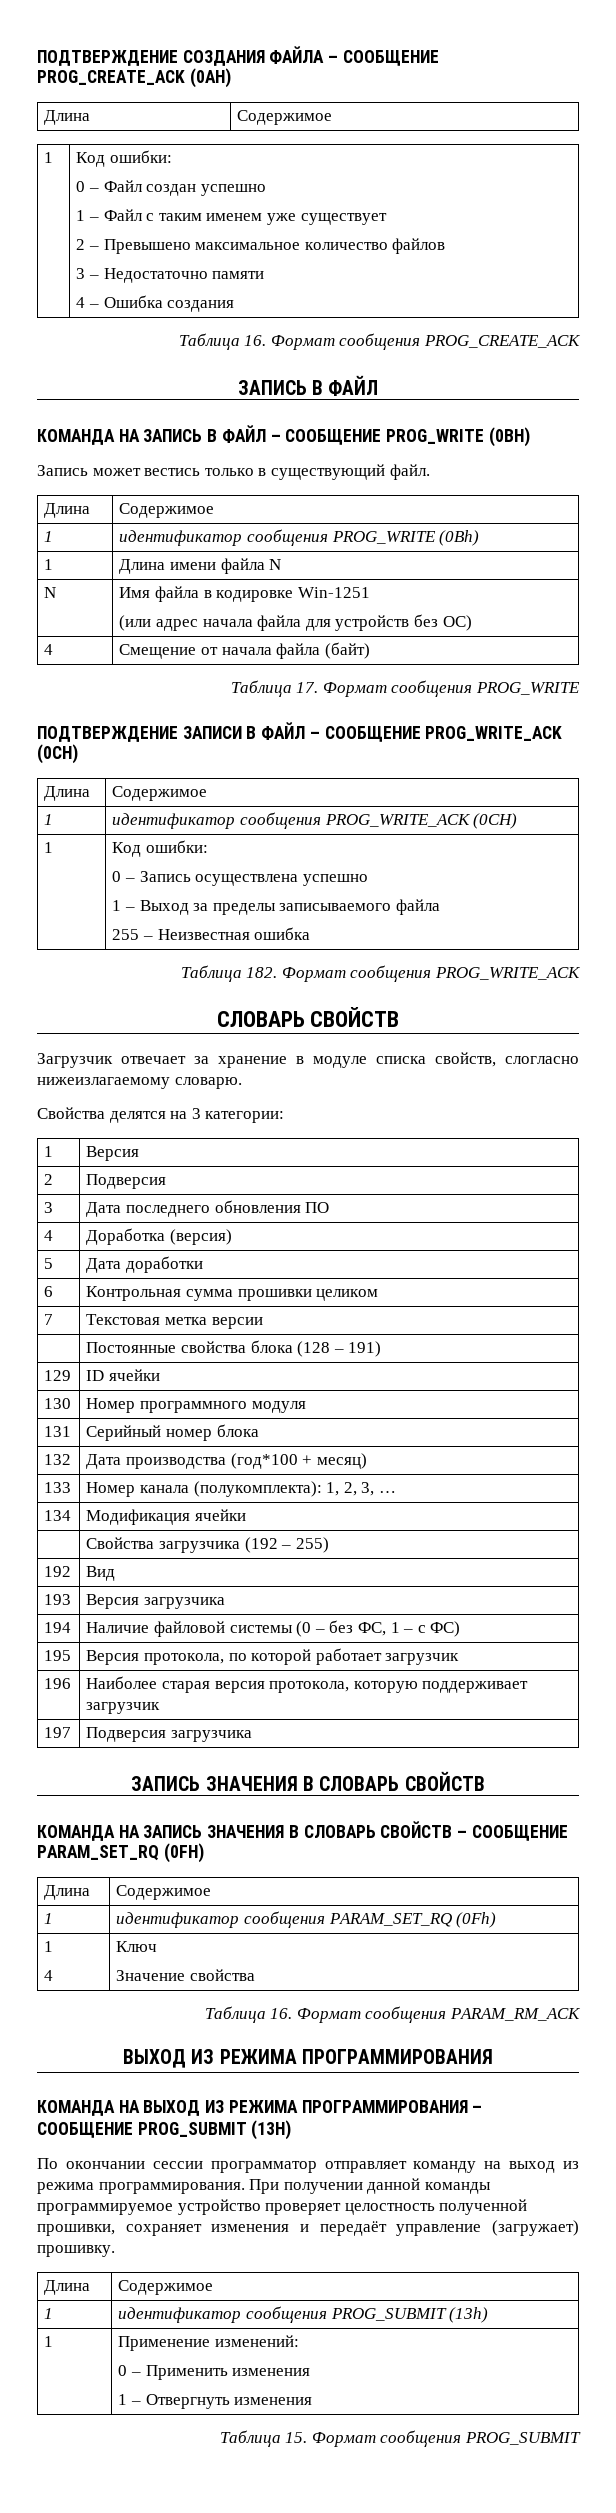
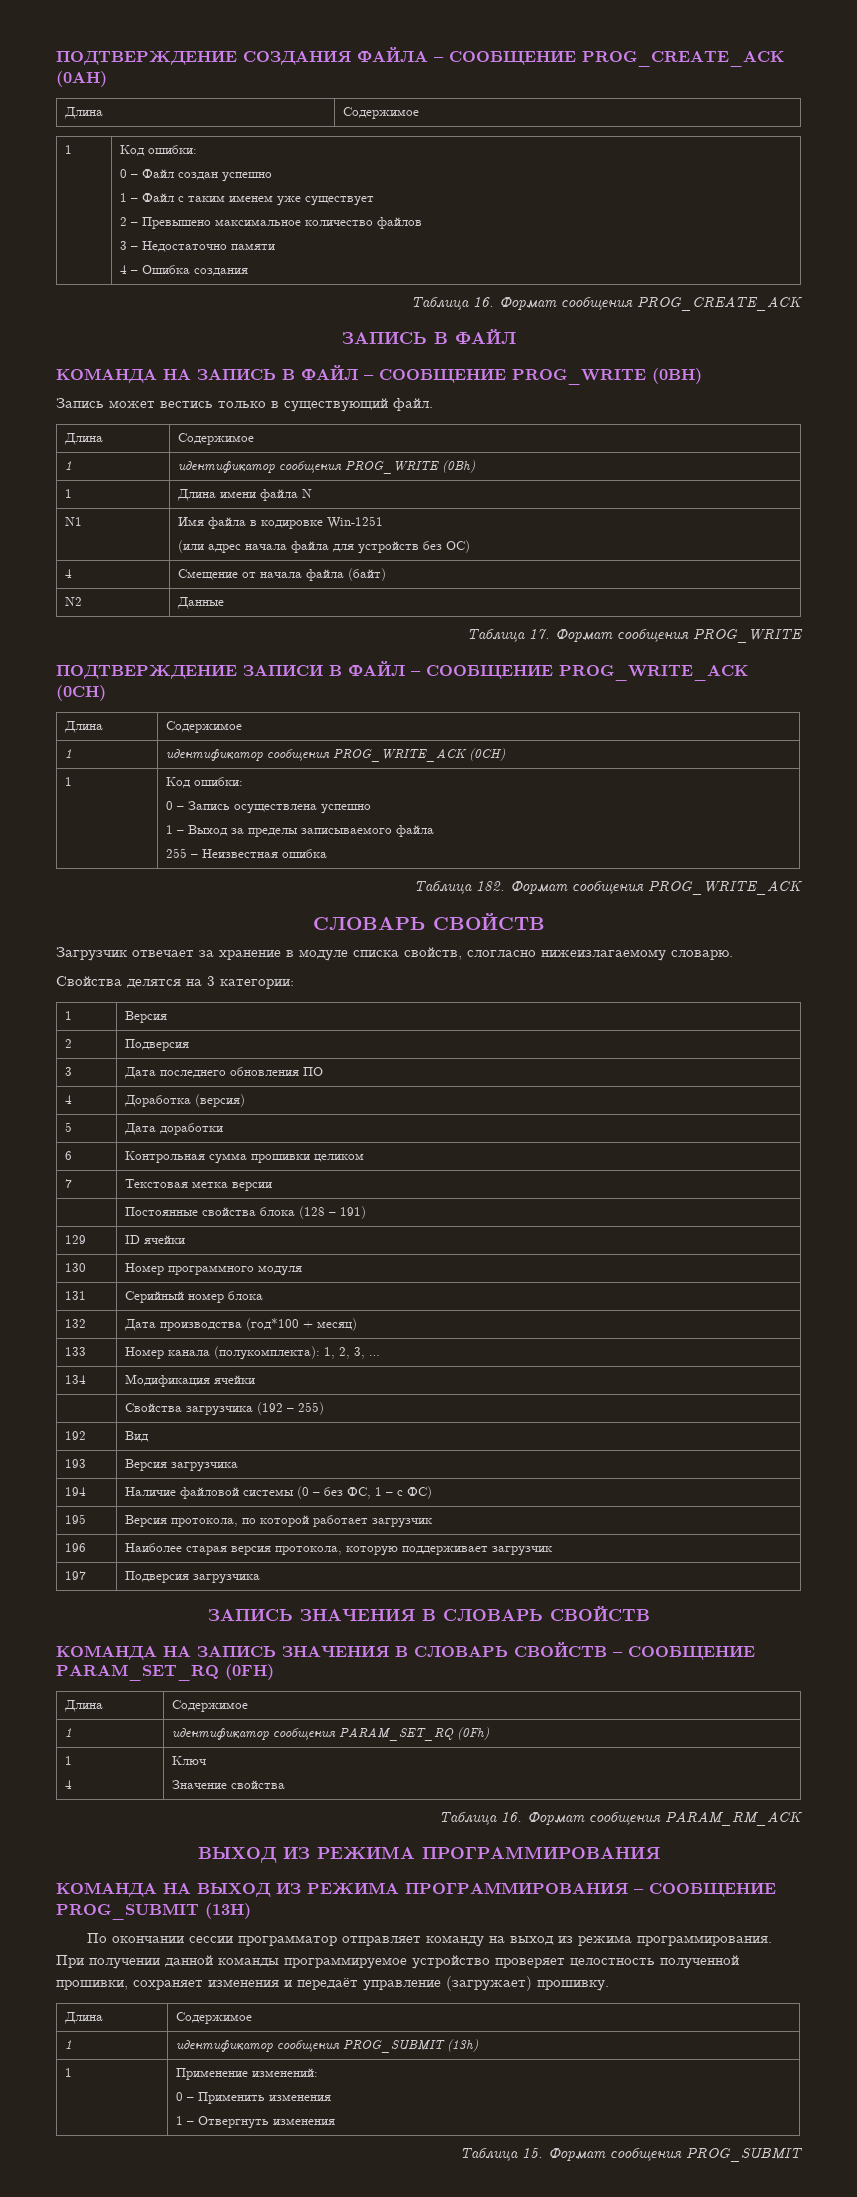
- N | Имя файла в кодировке Win-1251
+ N1 | Имя файла в кодировке Win-1251
+ N2 | Данные

